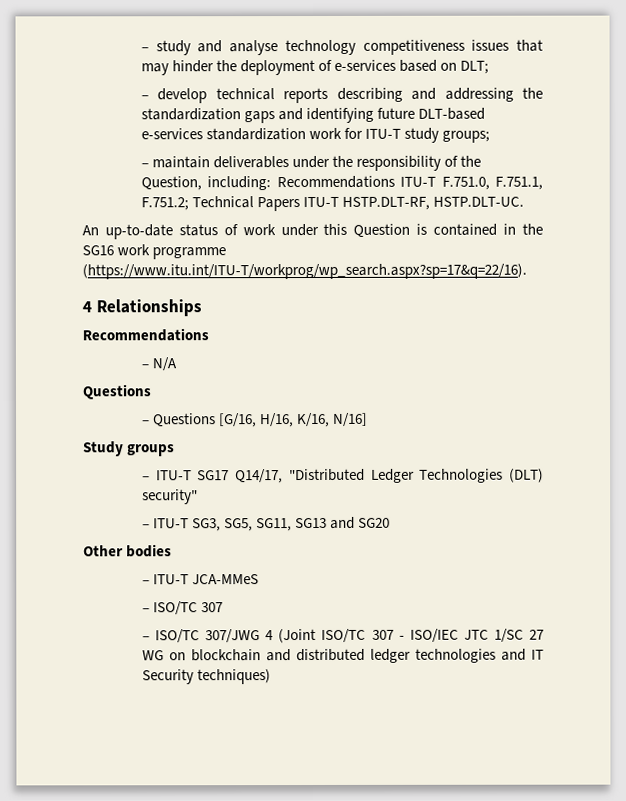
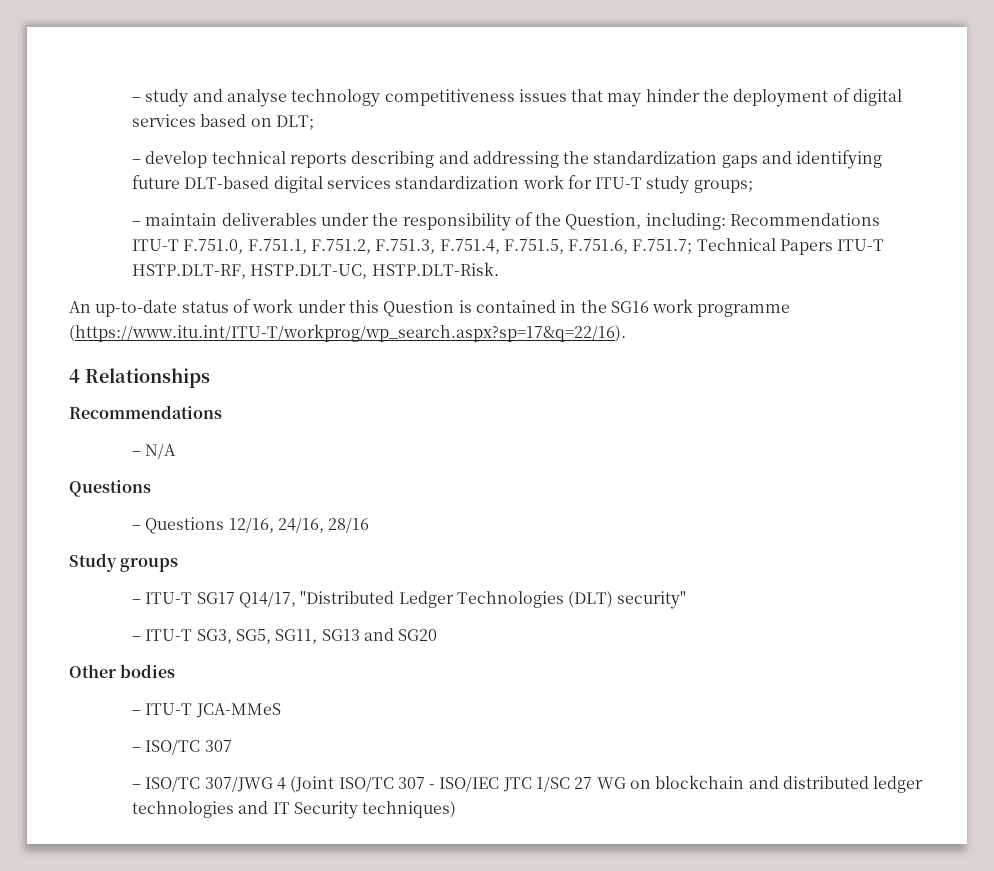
- – study and analyse technology competitiveness issues that may hinder the deployment of e-services based on DLT;
+ – study and analyse technology competitiveness issues that may hinder the deployment of digital services based on DLT;
- – develop technical reports describing and addressing the standardization gaps and identifying future DLT-based e-services standardization work for ITU-T study groups;
+ – develop technical reports describing and addressing the standardization gaps and identifying future DLT-based digital services standardization work for ITU-T study groups;
- – maintain deliverables under the responsibility of the Question, including: Recommendations ITU-T F.751.0, F.751.1, F.751.2; Technical Papers ITU-T HSTP.DLT-RF, HSTP.DLT-UC.
+ – maintain deliverables under the responsibility of the Question, including: Recommendations ITU-T F.751.0, F.751.1, F.751.2, F.751.3, F.751.4, F.751.5, F.751.6, F.751.7; Technical Papers ITU-T HSTP.DLT-RF, HSTP.DLT-UC, HSTP.DLT-Risk.
- – Questions [G/16, H/16, K/16, N/16]
+ – Questions 12/16, 24/16, 28/16

